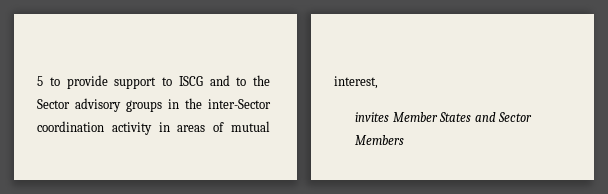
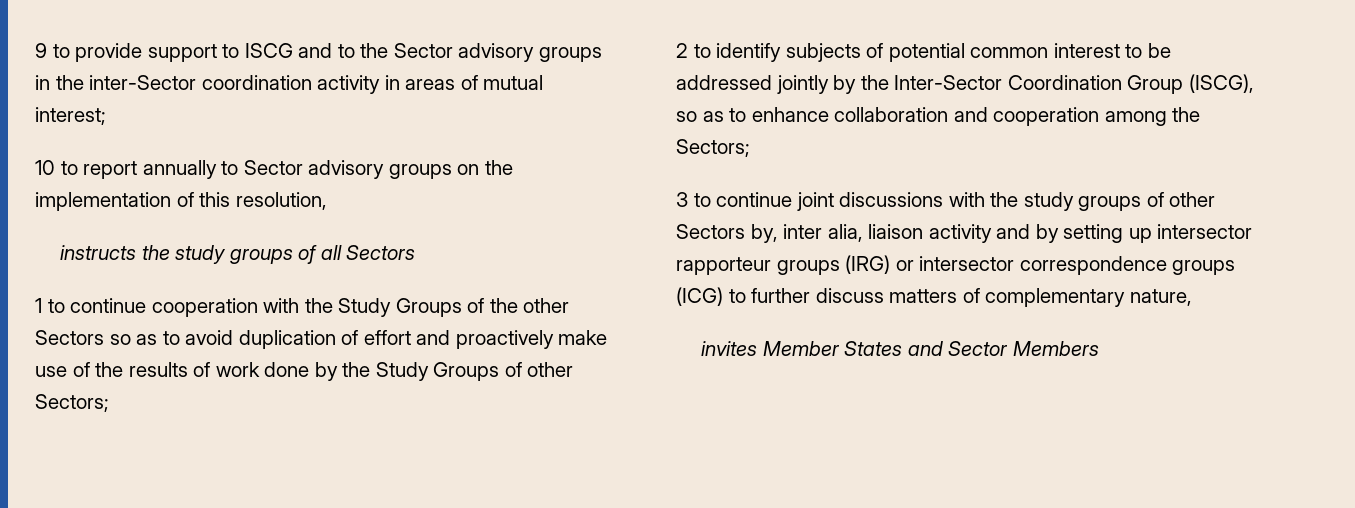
- 5 to provide support to ISCG and to the Sector advisory groups in the inter-Sector coordination activity in areas of mutual interest,
+ 9 to provide support to ISCG and to the Sector advisory groups in the inter-Sector coordination activity in areas of mutual interest;
+ 10 to report annually to Sector advisory groups on the implementation of this resolution,
+ instructs the study groups of all Sectors
+ 1 to continue cooperation with the Study Groups of the other Sectors so as to avoid duplication of effort and proactively make use of the results of work done by the Study Groups of other Sectors;
+ 2 to identify subjects of potential common interest to be addressed jointly by the Inter-Sector Coordination Group (ISCG), so as to enhance collaboration and cooperation among the Sectors;
+ 3 to continue joint discussions with the study groups of other Sectors by, inter alia, liaison activity and by setting up intersector rapporteur groups (IRG) or intersector correspondence groups (ICG) to further discuss matters of complementary nature,

